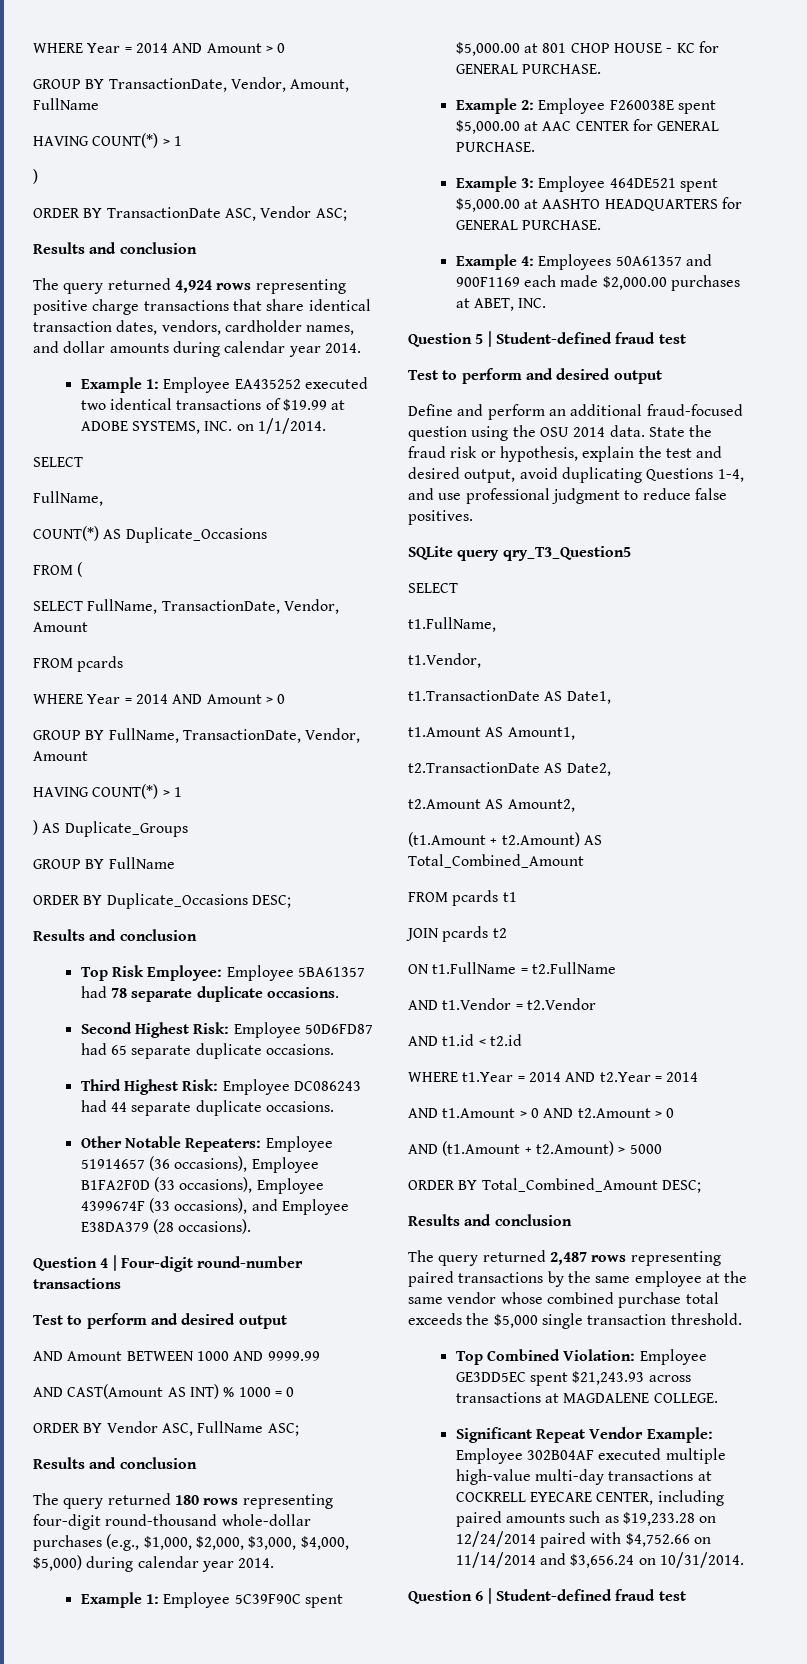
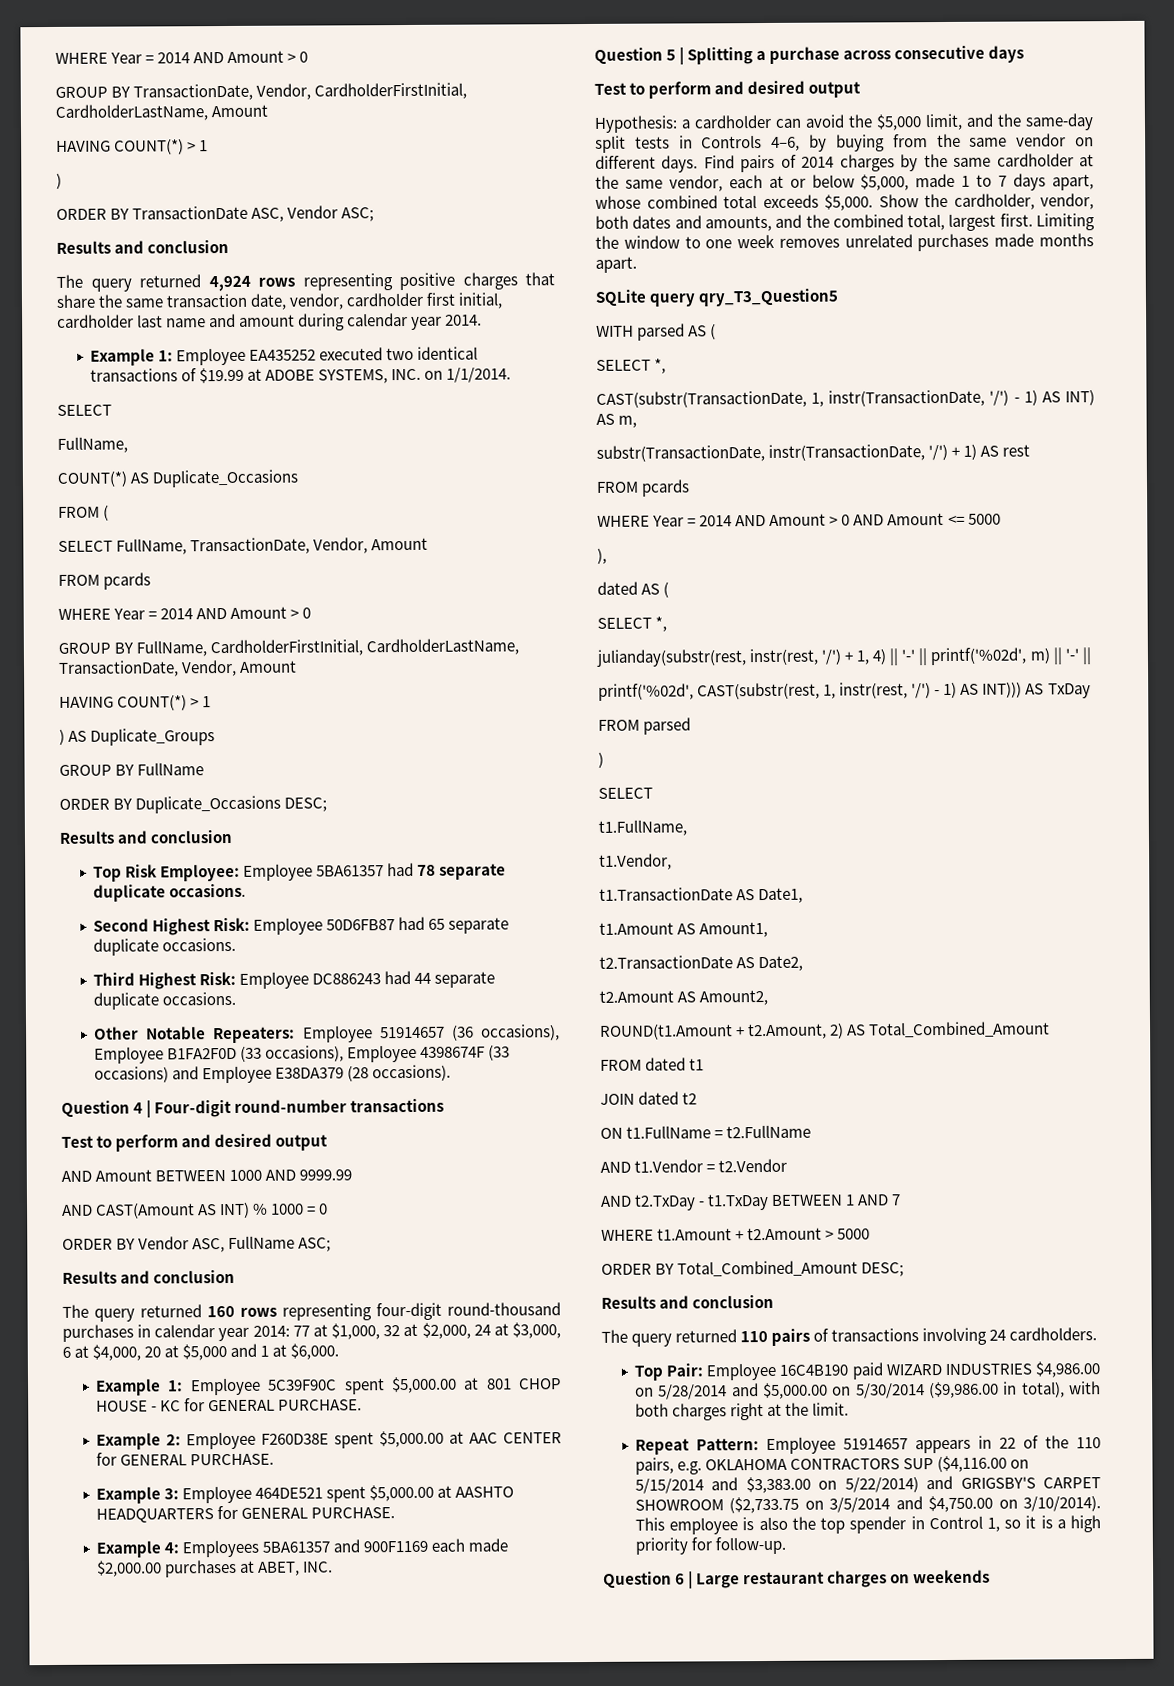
- GROUP BY TransactionDate, Vendor, Amount, FullName
+ GROUP BY TransactionDate, Vendor, CardholderFirstInitial, CardholderLastName, Amount
- The query returned 4,924 rows representing positive charge transactions that share identical transaction dates, vendors, cardholder names, and dollar amounts during calendar year 2014.
+ The query returned 4,924 rows representing positive charges that share the same transaction date, vendor, cardholder first initial, cardholder last name and amount during calendar year 2014.
- GROUP BY FullName, TransactionDate, Vendor, Amount
+ GROUP BY FullName, CardholderFirstInitial, CardholderLastName, TransactionDate, Vendor, Amount
- Second Highest Risk: Employee 50D6FD87 had 65 separate duplicate occasions.
+ Second Highest Risk: Employee 50D6FB87 had 65 separate duplicate occasions.
- Third Highest Risk: Employee DC086243 had 44 separate duplicate occasions.
+ Third Highest Risk: Employee DC886243 had 44 separate duplicate occasions.
- Other Notable Repeaters: Employee 51914657 (36 occasions), Employee B1FA2F0D (33 occasions), Employee 4399674F (33 occasions), and Employee E38DA379 (28 occasions).
+ Other Notable Repeaters: Employee 51914657 (36 occasions), Employee B1FA2F0D (33 occasions), Employee 4398674F (33 occasions) and Employee E38DA379 (28 occasions).
- The query returned 180 rows representing four-digit round-thousand whole-dollar purchases (e.g., $1,000, $2,000, $3,000, $4,000, $5,000) during calendar year 2014.
+ The query returned 160 rows representing four-digit round-thousand purchases in calendar year 2014: 77 at $1,000, 32 at $2,000, 24 at $3,000, 6 at $4,000, 20 at $5,000 and 1 at $6,000.
- Example 2: Employee F260038E spent $5,000.00 at AAC CENTER for GENERAL PURCHASE.
+ Example 2: Employee F260D38E spent $5,000.00 at AAC CENTER for GENERAL PURCHASE.
- Example 4: Employees 50A61357 and 900F1169 each made $2,000.00 purchases at ABET, INC.
+ Example 4: Employees 5BA61357 and 900F1169 each made $2,000.00 purchases at ABET, INC.
- Question 5 | Student-defined fraud test
+ Question 5 | Splitting a purchase across consecutive days
  Test to perform and desired output
- Define and perform an additional fraud-focused question using the OSU 2014 data. State the fraud risk or hypothesis, explain the test and desired output, avoid duplicating Questions 1-4, and use professional judgment to reduce false positives.
+ Hypothesis: a cardholder can avoid the $5,000 limit, and the same-day split tests in Controls 4–6, by buying from the same vendor on different days. Find pairs of 2014 charges by the same cardholder at the same vendor, each at or below $5,000, made 1 to 7 days apart, whose combined total exceeds $5,000. Show the cardholder, vendor, both dates and amounts, and the combined total, largest first. Limiting the window to one week removes unrelated purchases made months apart.
  SQLite query qry_T3_Question5
+ WITH parsed AS (
+ SELECT *,
+ CAST(substr(TransactionDate, 1, instr(TransactionDate, '/') - 1) AS INT) AS m,
+ substr(TransactionDate, instr(TransactionDate, '/') + 1) AS rest
+ FROM pcards
+ WHERE Year = 2014 AND Amount > 0 AND Amount <= 5000
+ ),
+ dated AS (
+ SELECT *,
+ julianday(substr(rest, instr(rest, '/') + 1, 4) || '-' || printf('%02d', m) || '-' ||
+ printf('%02d', CAST(substr(rest, 1, instr(rest, '/') - 1) AS INT))) AS TxDay
+ FROM parsed
+ )
- (t1.Amount + t2.Amount) AS Total_Combined_Amount
+ ROUND(t1.Amount + t2.Amount, 2) AS Total_Combined_Amount
- FROM pcards t1
+ FROM dated t1
- JOIN pcards t2
+ JOIN dated t2
- AND t1.id < t2.id
- WHERE t1.Year = 2014 AND t2.Year = 2014
- AND t1.Amount > 0 AND t2.Amount > 0
- AND (t1.Amount + t2.Amount) > 5000
+ AND t2.TxDay - t1.TxDay BETWEEN 1 AND 7
+ WHERE t1.Amount + t2.Amount > 5000
- The query returned 2,487 rows representing paired transactions by the same employee at the same vendor whose combined purchase total exceeds the $5,000 single transaction threshold.
- Top Combined Violation: Employee GE3DD5EC spent $21,243.93 across transactions at MAGDALENE COLLEGE.
- Significant Repeat Vendor Example: Employee 302B04AF executed multiple high-value multi-day transactions at COCKRELL EYECARE CENTER, including paired amounts such as $19,233.28 on 12/24/2014 paired with $4,752.66 on 11/14/2014 and $3,656.24 on 10/31/2014.
- Question 6 | Student-defined fraud test
+ The query returned 110 pairs of transactions involving 24 cardholders.
+ Top Pair: Employee 16C4B190 paid WIZARD INDUSTRIES $4,986.00 on 5/28/2014 and $5,000.00 on 5/30/2014 ($9,986.00 in total), with both charges right at the limit.
+ Repeat Pattern: Employee 51914657 appears in 22 of the 110 pairs, e.g. OKLAHOMA CONTRACTORS SUP ($4,116.00 on 5/15/2014 and $3,383.00 on 5/22/2014) and GRIGSBY'S CARPET SHOWROOM ($2,733.75 on 3/5/2014 and $4,750.00 on 3/10/2014). This employee is also the top spender in Control 1, so it is a high priority for follow-up.
+ Question 6 | Large restaurant charges on weekends

